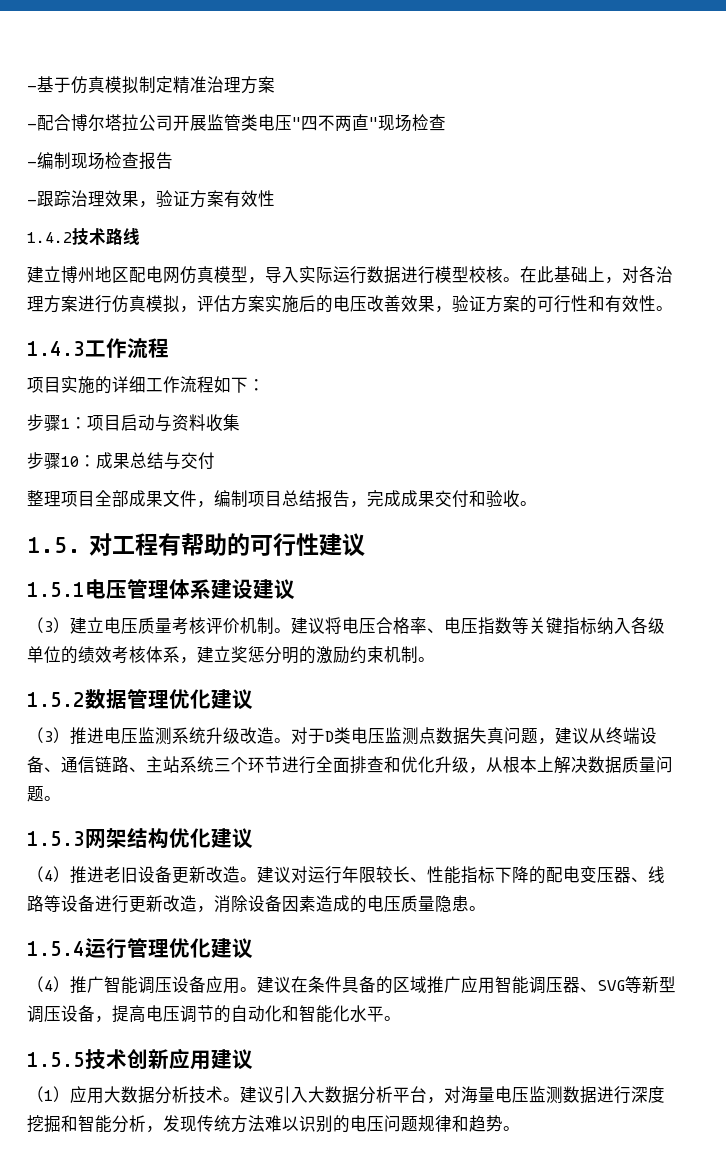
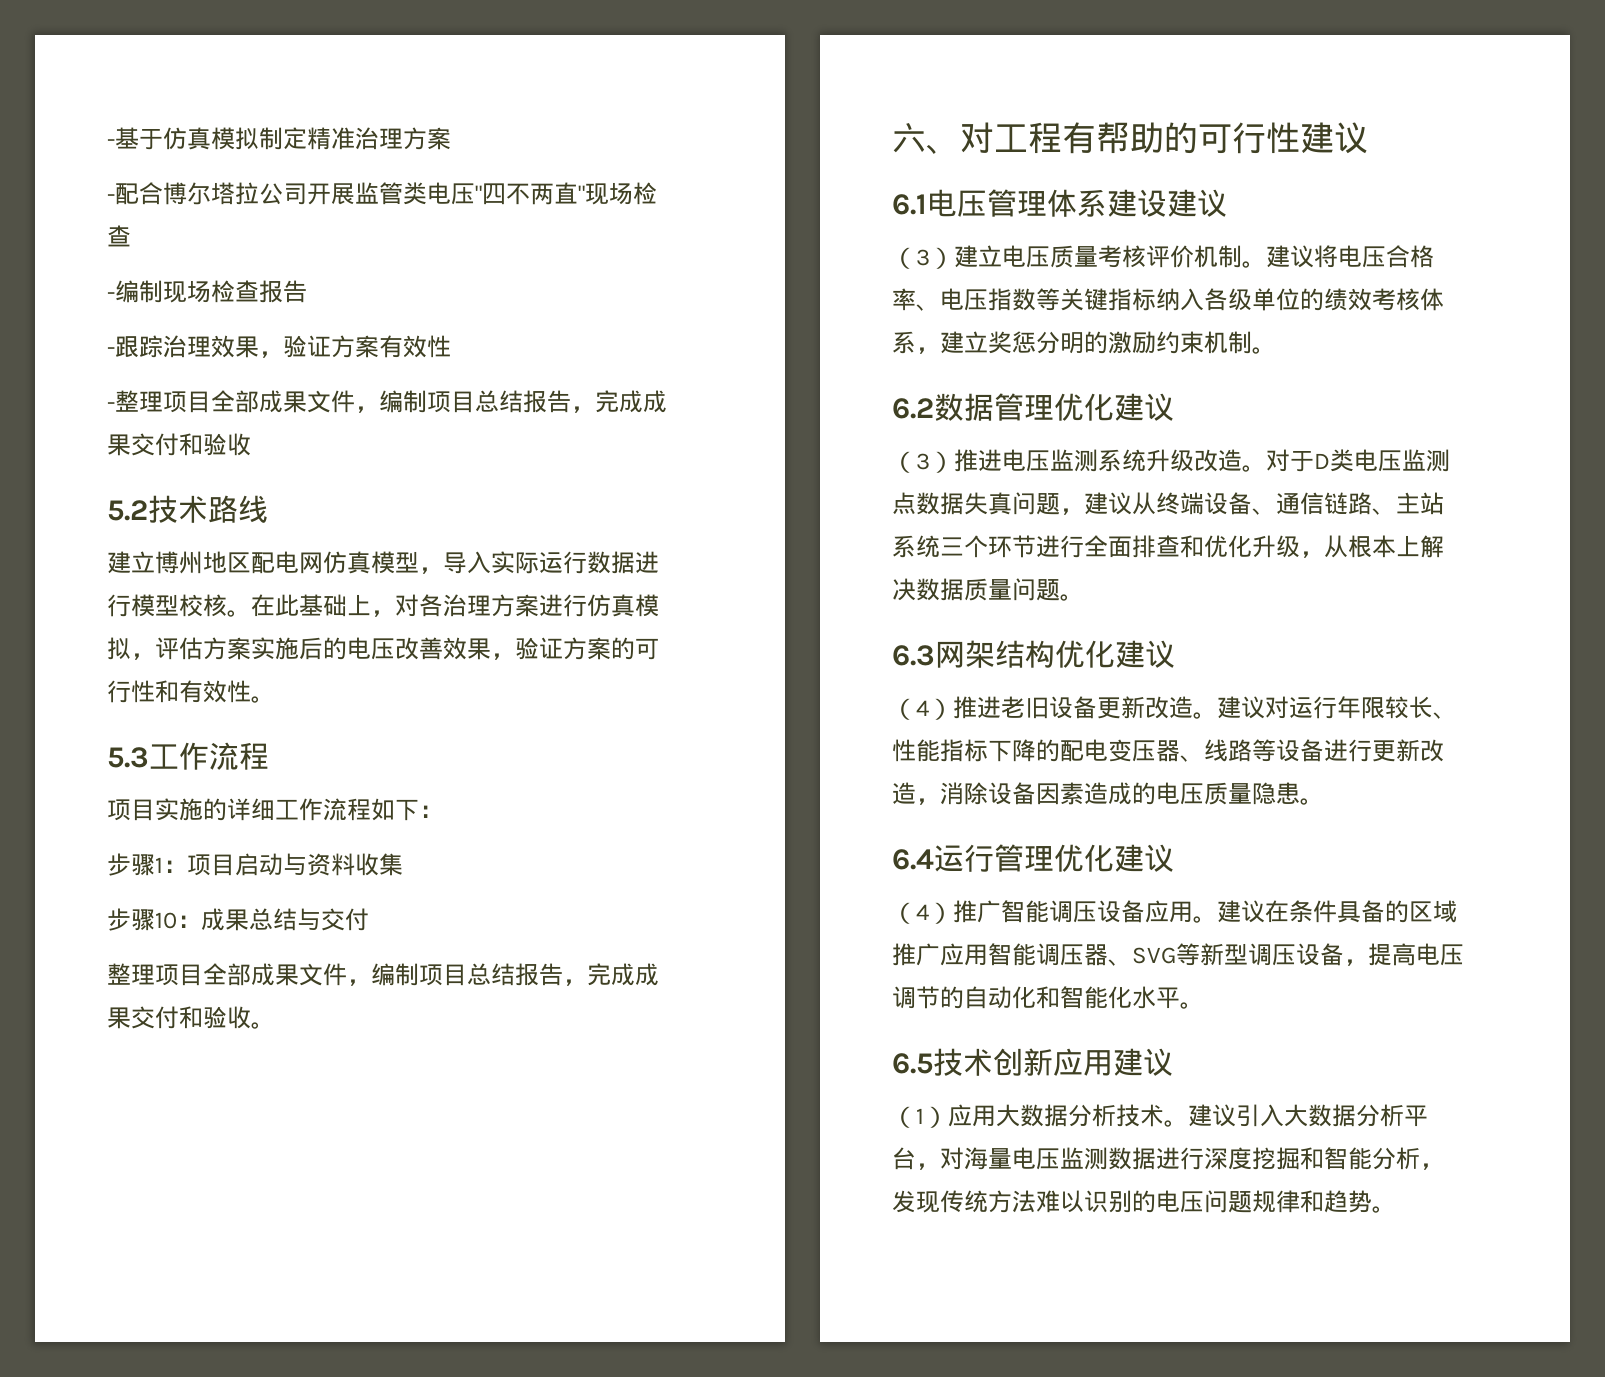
- 1.4.2技术路线
+ -整理项目全部成果文件，编制项目总结报告，完成成果交付和验收
+ 5.2技术路线
- 1.4.3工作流程
+ 5.3工作流程
- 1.5.对工程有帮助的可行性建议
+ 六、对工程有帮助的可行性建议
- 1.5.1电压管理体系建设建议
+ 6.1电压管理体系建设建议
- 1.5.2数据管理优化建议
+ 6.2数据管理优化建议
- 1.5.3网架结构优化建议
+ 6.3网架结构优化建议
- 1.5.4运行管理优化建议
+ 6.4运行管理优化建议
- 1.5.5技术创新应用建议
+ 6.5技术创新应用建议

